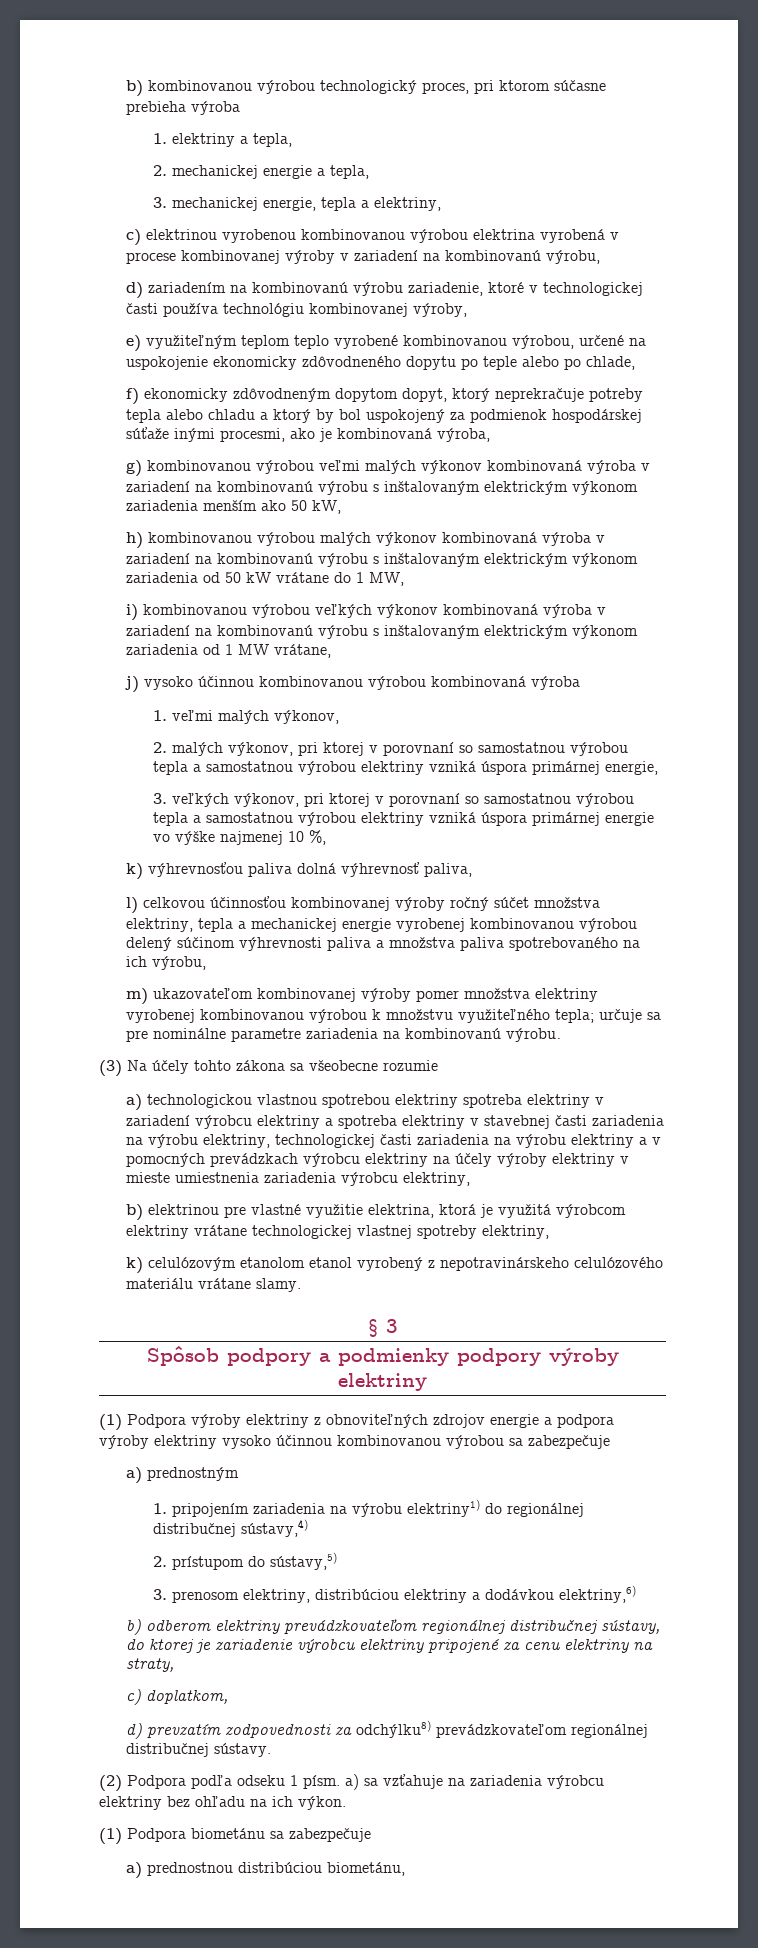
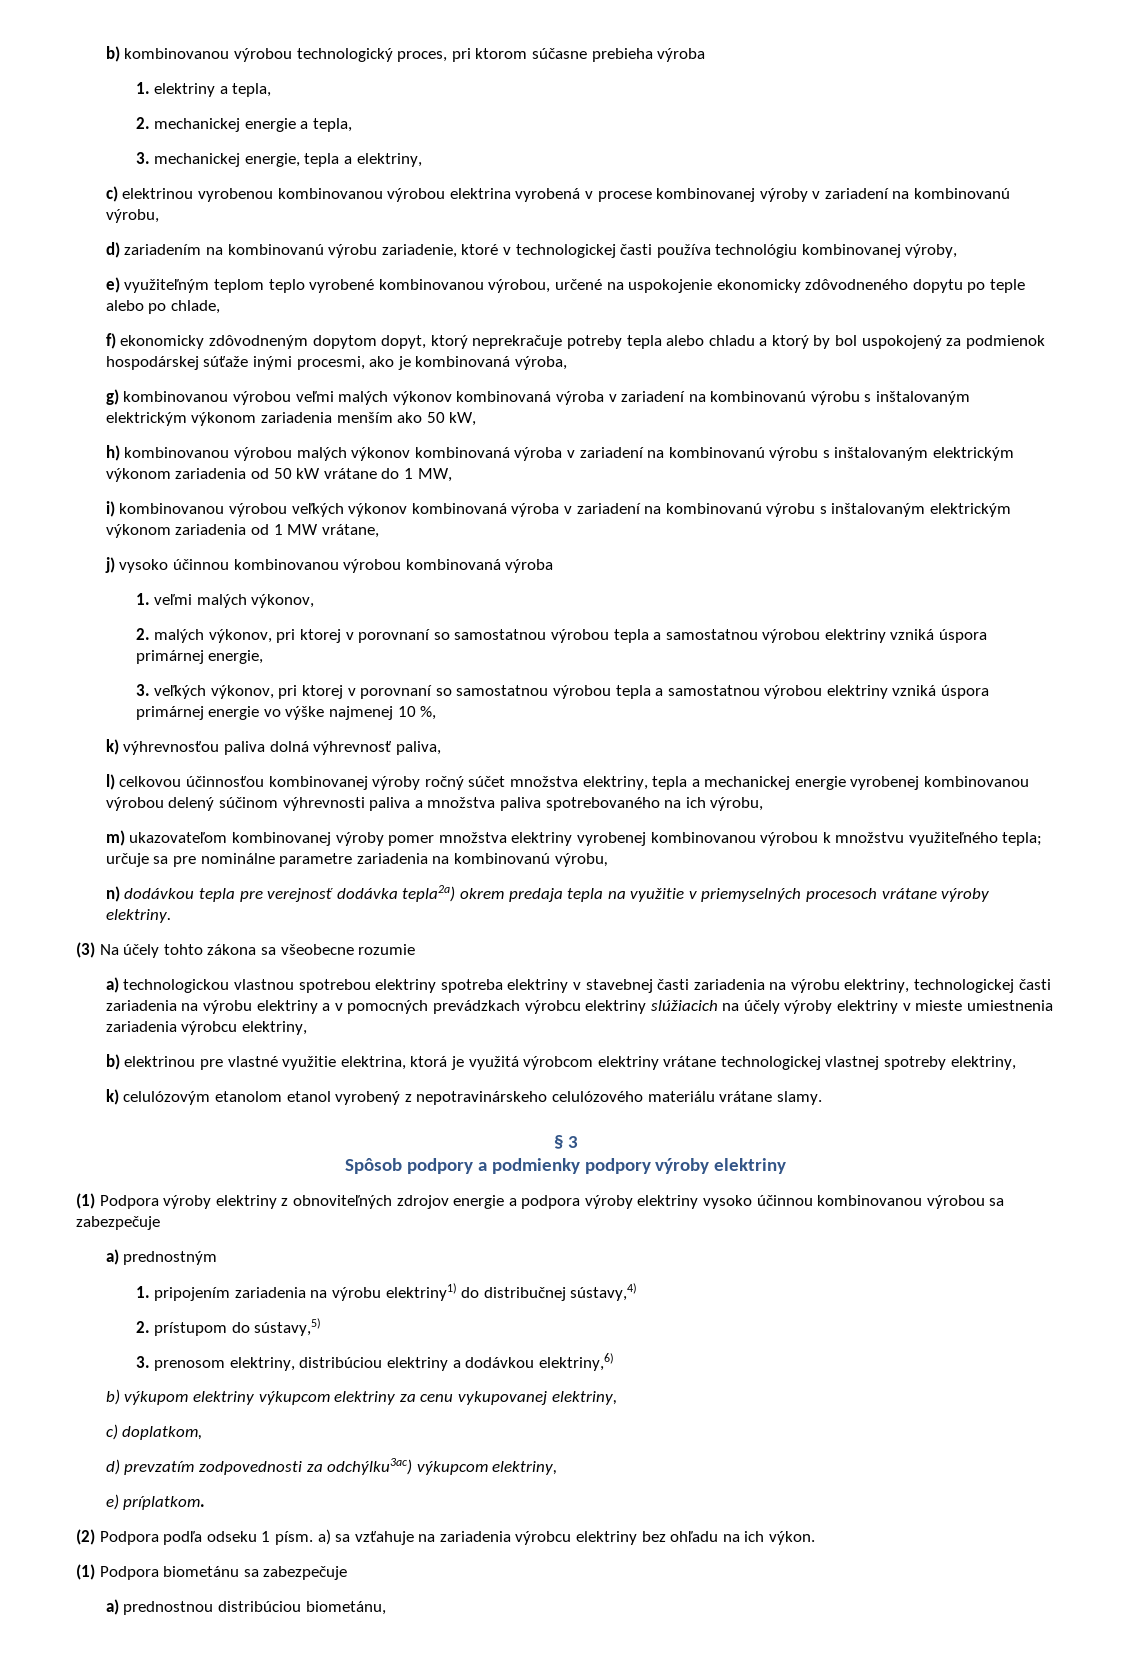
- m) ukazovateľom kombinovanej výroby pomer množstva elektriny vyrobenej kombinovanou výrobou k množstvu využiteľného tepla; určuje sa pre nominálne parametre zariadenia na kombinovanú výrobu.
+ m) ukazovateľom kombinovanej výroby pomer množstva elektriny vyrobenej kombinovanou výrobou k množstvu využiteľného tepla; určuje sa pre nominálne parametre zariadenia na kombinovanú výrobu,
+ n) dodávkou tepla pre verejnosť dodávka tepla2a) okrem predaja tepla na využitie v priemyselných procesoch vrátane výroby elektriny.
- a) technologickou vlastnou spotrebou elektriny spotreba elektriny v zariadení výrobcu elektriny a spotreba elektriny v stavebnej časti zariadenia na výrobu elektriny, technologickej časti zariadenia na výrobu elektriny a v pomocných prevádzkach výrobcu elektriny na účely výroby elektriny v mieste umiestnenia zariadenia výrobcu elektriny,
+ a) technologickou vlastnou spotrebou elektriny spotreba elektriny v stavebnej časti zariadenia na výrobu elektriny, technologickej časti zariadenia na výrobu elektriny a v pomocných prevádzkach výrobcu elektriny slúžiacich na účely výroby elektriny v mieste umiestnenia zariadenia výrobcu elektriny,
- 1. pripojením zariadenia na výrobu elektriny1) do regionálnej distribučnej sústavy,4)
+ 1. pripojením zariadenia na výrobu elektriny1) do distribučnej sústavy,4)
- b) odberom elektriny prevádzkovateľom regionálnej distribučnej sústavy, do ktorej je zariadenie výrobcu elektriny pripojené za cenu elektriny na straty,
+ b) výkupom elektriny výkupcom elektriny za cenu vykupovanej elektriny,
- d) prevzatím zodpovednosti za odchýlku8) prevádzkovateľom regionálnej distribučnej sústavy.
+ d) prevzatím zodpovednosti za odchýlku3ac) výkupcom elektriny,
+ e) príplatkom.

